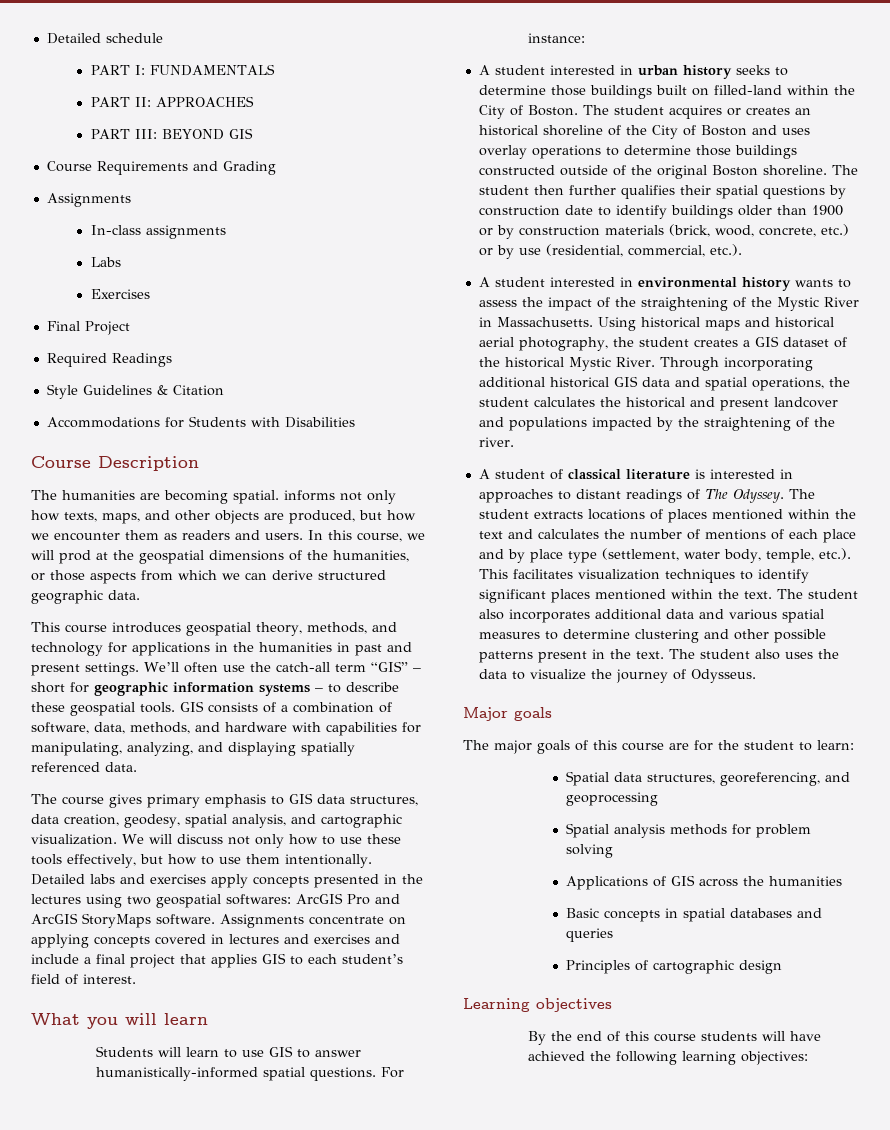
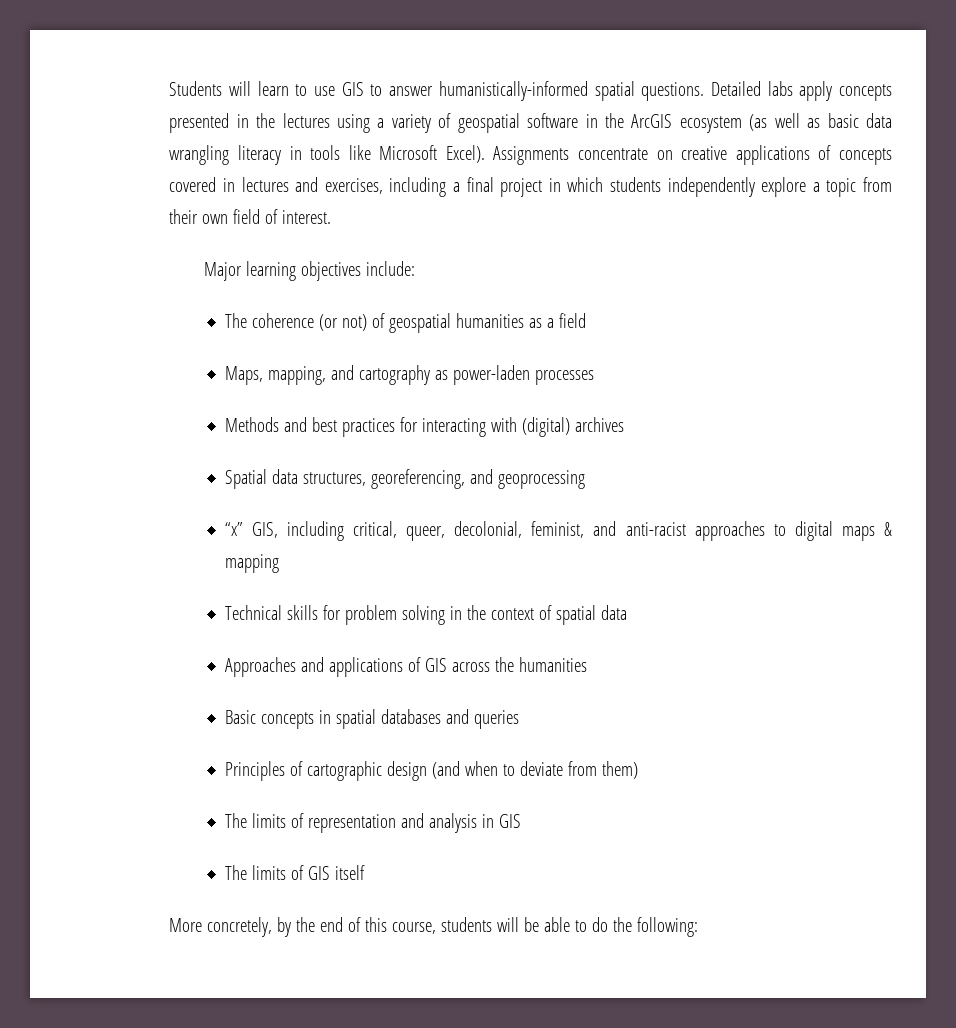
- Detailed schedule
- PART I: FUNDAMENTALS
- PART II: APPROACHES
- PART III: BEYOND GIS
- Course Requirements and Grading
- Assignments
- In-class assignments
- Labs
- Exercises
- Final Project
- Required Readings
- Style Guidelines & Citation
- Accommodations for Students with Disabilities
- Course Description
- The humanities are becoming spatial. informs not only how texts, maps, and other objects are produced, but how we encounter them as readers and users. In this course, we will prod at the geospatial dimensions of the humanities, or those aspects from which we can derive structured geographic data.
- This course introduces geospatial theory, methods, and technology for applications in the humanities in past and present settings. We’ll often use the catch-all term “GIS” – short for geographic information systems – to describe these geospatial tools. GIS consists of a combination of software, data, methods, and hardware with capabilities for manipulating, analyzing, and displaying spatially referenced data.
- The course gives primary emphasis to GIS data structures, data creation, geodesy, spatial analysis, and cartographic visualization. We will discuss not only how to use these tools effectively, but how to use them intentionally. Detailed labs and exercises apply concepts presented in the lectures using two geospatial softwares: ArcGIS Pro and ArcGIS StoryMaps software. Assignments concentrate on applying concepts covered in lectures and exercises and include a final project that applies GIS to each student’s field of interest.
- What you will learn
- For instance:
- A student interested in urban history seeks to determine those buildings built on filled-land within the City of Boston. The student acquires or creates an historical shoreline of the City of Boston and uses overlay operations to determine those buildings constructed outside of the original Boston shoreline. The student then further qualifies their spatial questions by construction date to identify buildings older than 1900 or by construction materials (brick, wood, concrete, etc.) or by use (residential, commercial, etc.).
- A student interested in environmental history wants to assess the impact of the straightening of the Mystic River in Massachusetts. Using historical maps and historical aerial photography, the student creates a GIS dataset of the historical Mystic River. Through incorporating additional historical GIS data and spatial operations, the student calculates the historical and present landcover and populations impacted by the straightening of the river.
- A student of classical literature is interested in approaches to distant readings of The Odyssey. The student extracts locations of places mentioned within the text and calculates the number of mentions of each place and by place type (settlement, water body, temple, etc.). This facilitates visualization techniques to identify significant places mentioned within the text. The student also incorporates additional data and various spatial measures to determine clustering and other possible patterns present in the text. The student also uses the data to visualize the journey of Odysseus.
- Major goals
- The major goals of this course are for the student to learn:
+ Detailed labs apply concepts presented in the lectures using a variety of geospatial software in the ArcGIS ecosystem (as well as basic data wrangling literacy in tools like Microsoft Excel). Assignments concentrate on creative applications of concepts covered in lectures and exercises, including a final project in which students independently explore a topic from their own field of interest.
+ Major learning objectives include:
+ The coherence (or not) of geospatial humanities as a field
+ Maps, mapping, and cartography as power-laden processes
+ Methods and best practices for interacting with (digital) archives
- Spatial analysis methods for problem solving
- Applications of GIS across the humanities
+ “x” GIS, including critical, queer, decolonial, feminist, and anti-racist approaches to digital maps & mapping
+ Technical skills for problem solving in the context of spatial data
+ Approaches and applications of GIS across the humanities
- Principles of cartographic design
- Learning objectives
- By the end of this course students will have achieved the following learning objectives:
+ Principles of cartographic design (and when to deviate from them)
+ The limits of representation and analysis in GIS
+ The limits of GIS itself
+ More concretely, by the end of this course, students will be able to do the following:

